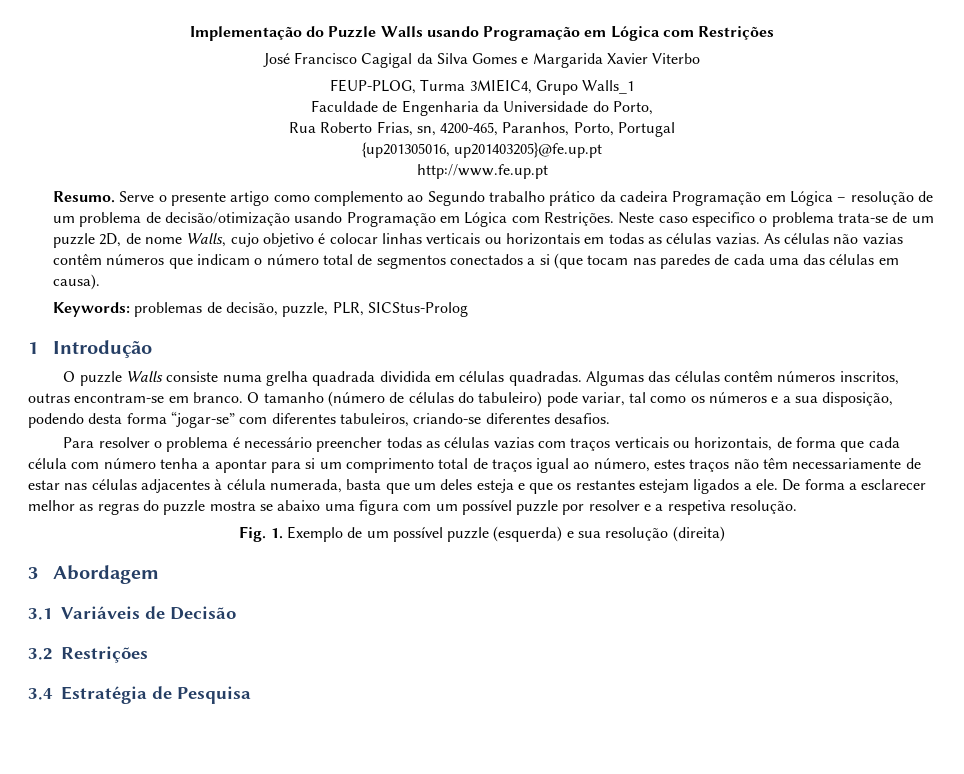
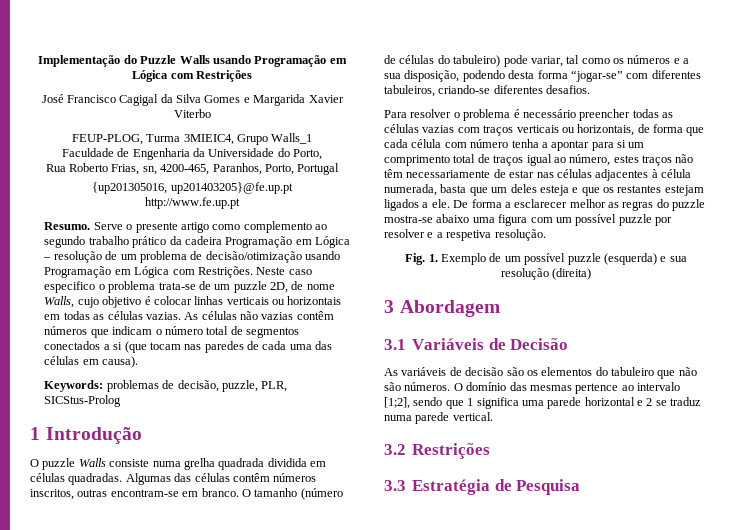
- Serve o presente artigo como complemento ao Segundo trabalho prático da cadeira Programação em Lógica – resolução de um problema de decisão/otimização usando Programação em Lógica com Restrições.
+ Serve o presente artigo como complemento ao segundo trabalho prático da cadeira Programação em Lógica – resolução de um problema de decisão/otimização usando Programação em Lógica com Restrições.
- De forma a esclarecer melhor as regras do puzzle mostra se abaixo uma figura com um possível puzzle por resolver e a respetiva resolução.
+ De forma a esclarecer melhor as regras do puzzle mostra-se abaixo uma figura com um possível puzzle por resolver e a respetiva resolução.
+ As variáveis de decisão são os elementos do tabuleiro que não são números. O domínio das mesmas pertence ao intervalo [1;2], sendo que 1 significa uma parede horizontal e 2 se traduz numa parede vertical.
- 3.4 Estratégia de Pesquisa
+ 3.3 Estratégia de Pesquisa

